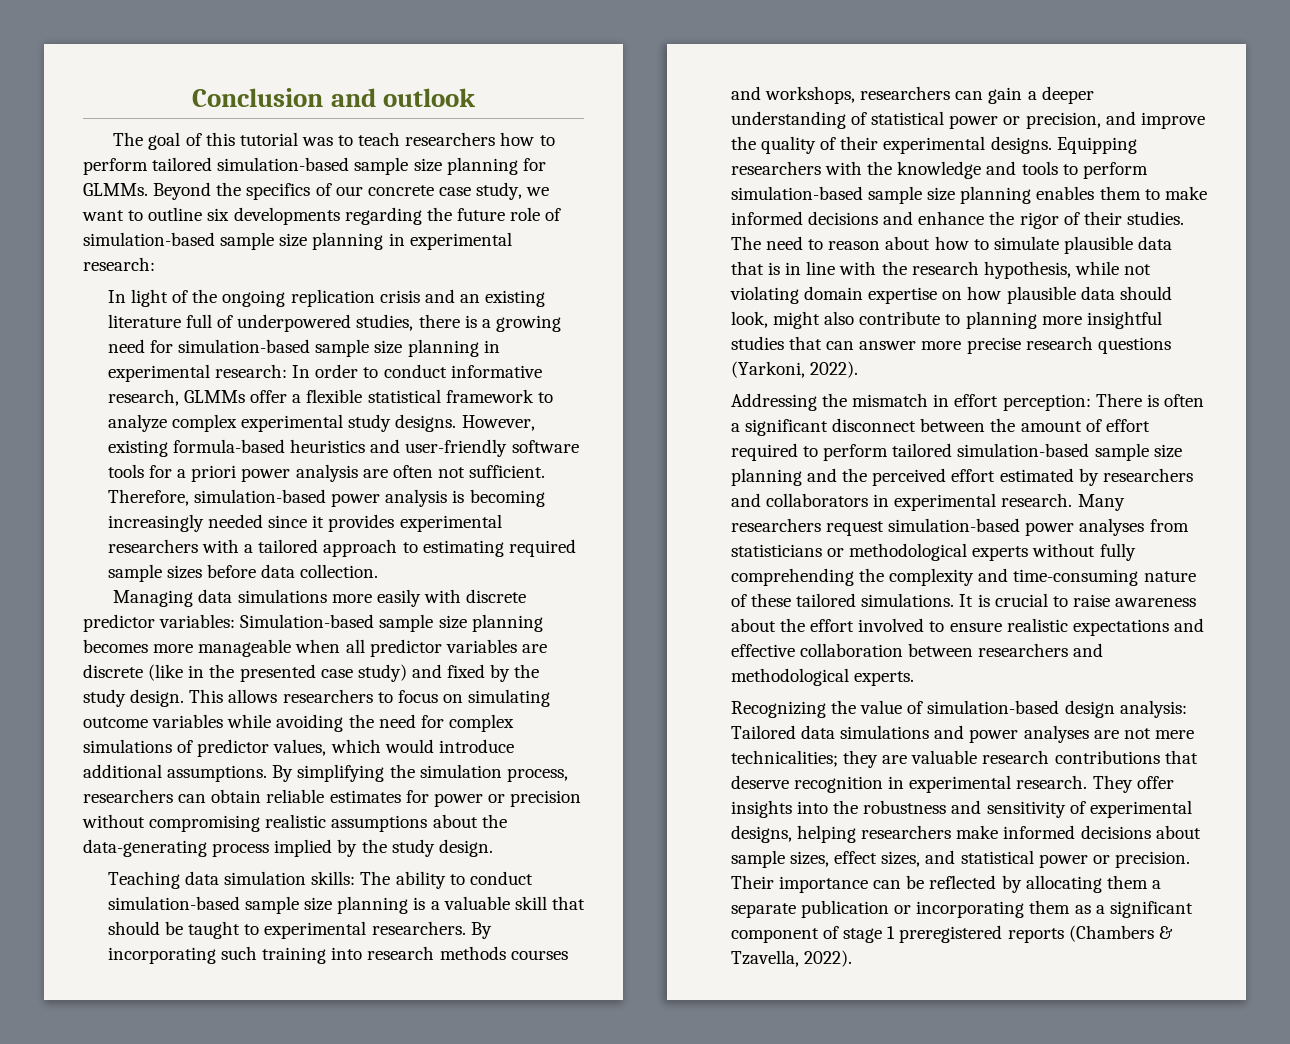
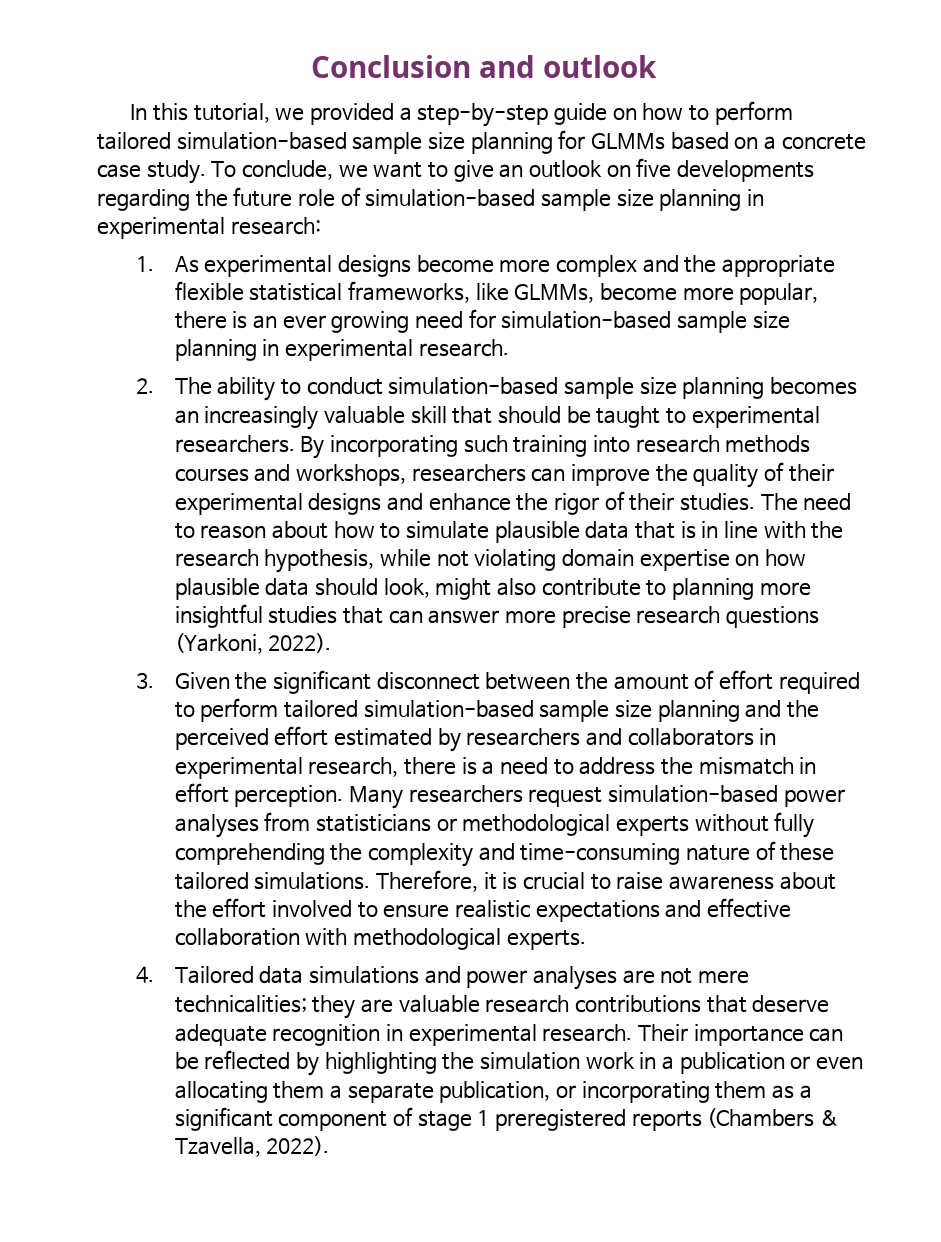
- The goal of this tutorial was to teach researchers how to perform tailored simulation-based sample size planning for GLMMs. Beyond the specifics of our concrete case study, we want to outline six developments regarding the future role of simulation-based sample size planning in experimental research:
+ In this tutorial, we provided a step-by-step guide on how to perform tailored simulation-based sample size planning for GLMMs based on a concrete case study. To conclude, we want to give an outlook on five developments regarding the future role of simulation-based sample size planning in experimental research:
- In light of the ongoing replication crisis and an existing literature full of underpowered studies, there is a growing need for simulation-based sample size planning in experimental research: In order to conduct informative research, GLMMs offer a flexible statistical framework to analyze complex experimental study designs. However, existing formula-based heuristics and user-friendly software tools for a priori power analysis are often not sufficient. Therefore, simulation-based power analysis is becoming increasingly needed since it provides experimental researchers with a tailored approach to estimating required sample sizes before data collection.
- Managing data simulations more easily with discrete predictor variables: Simulation-based sample size planning becomes more manageable when all predictor variables are discrete (like in the presented case study) and fixed by the study design. This allows researchers to focus on simulating outcome variables while avoiding the need for complex simulations of predictor values, which would introduce additional assumptions. By simplifying the simulation process, researchers can obtain reliable estimates for power or precision without compromising realistic assumptions about the data-generating process implied by the study design.
- Teaching data simulation skills: The ability to conduct simulation-based sample size planning is a valuable skill that should be taught to experimental researchers.
+ 1. As experimental designs become more complex and the appropriate flexible statistical frameworks, like GLMMs, become more popular, there is an ever growing need for simulation-based sample size planning in experimental research.
+ 2. The ability to conduct simulation-based sample size planning becomes an increasingly valuable skill that should be taught to experimental researchers.
- By incorporating such training into research methods courses and workshops, researchers can gain a deeper understanding of statistical power or precision, and improve the quality of their experimental designs. Equipping researchers with the knowledge and tools to perform simulation-based sample size planning enables them to make informed decisions and enhance the rigor of their studies.
+ By incorporating such training into research methods courses and workshops, researchers can improve the quality of their experimental designs and enhance the rigor of their studies.
- Addressing the mismatch in effort perception: There is often a significant disconnect between the amount of effort required to perform tailored simulation-based sample size planning and the perceived effort estimated by researchers and collaborators in experimental research.
+ 3. Given the significant disconnect between the amount of effort required to perform tailored simulation-based sample size planning and the perceived effort estimated by researchers and collaborators in experimental research, there is a need to address the mismatch in effort perception.
- It is crucial to raise awareness about the effort involved to ensure realistic expectations and effective collaboration between researchers and methodological experts.
+ Therefore, it is crucial to raise awareness about the effort involved to ensure realistic expectations and effective collaboration with methodological experts.
- Recognizing the value of simulation-based design analysis: Tailored data simulations and power analyses are not mere technicalities; they are valuable research contributions that deserve recognition in experimental research.
+ 4. Tailored data simulations and power analyses are not mere technicalities; they are valuable research contributions that deserve adequate recognition in experimental research.
- They offer insights into the robustness and sensitivity of experimental designs, helping researchers make informed decisions about sample sizes, effect sizes, and statistical power or precision.
- Their importance can be reflected by allocating them a separate publication or incorporating them as a significant component of stage 1 preregistered reports (Chambers & Tzavella, 2022).
+ Their importance can be reflected by highlighting the simulation work in a publication or even allocating them a separate publication, or incorporating them as a significant component of stage 1 preregistered reports (Chambers & Tzavella, 2022).

